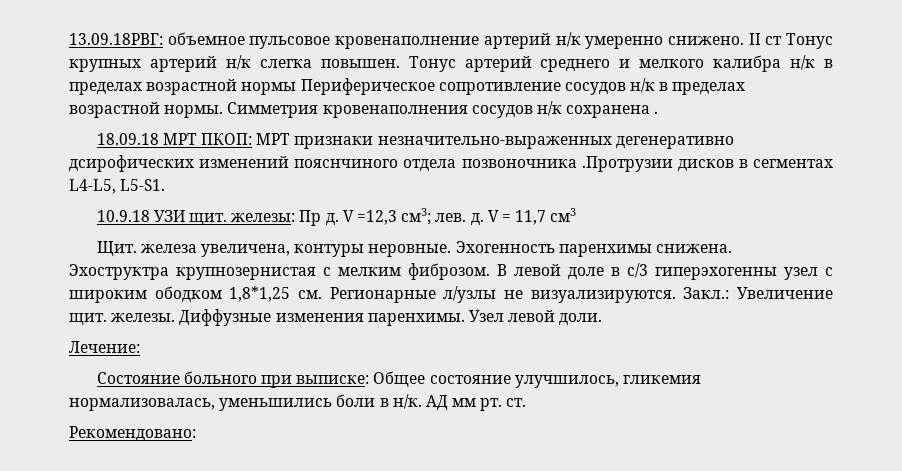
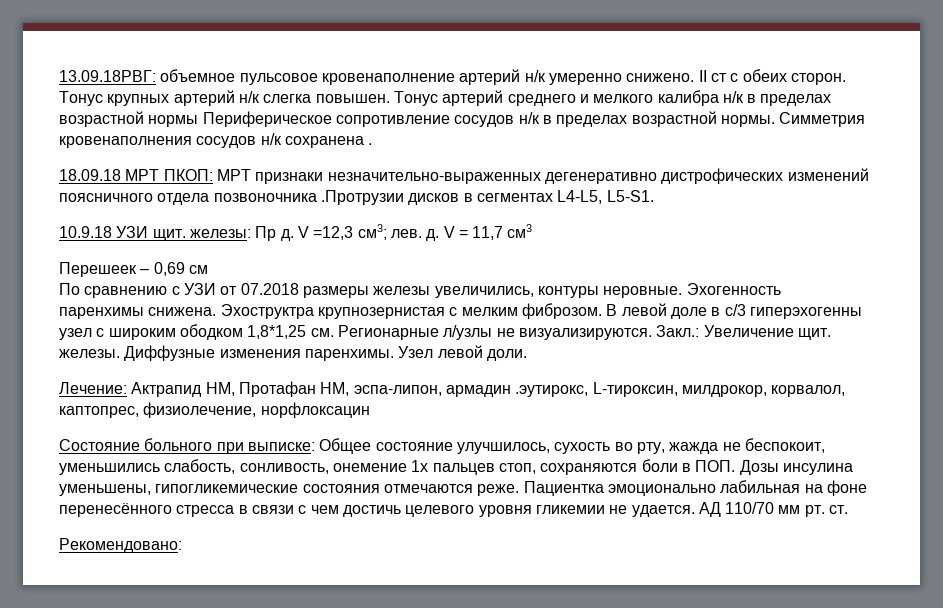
- II ст Тонус крупных артерий н/к слегка повышен.
+ II ст с обеих сторон. Тонус крупных артерий н/к слегка повышен.
- 18.09.18 МРТ ПКОП: МРТ признаки незначительно-выраженных дегенеративно дсирофических изменений пояснчиного отдела позвоночника .Протрузии дисков в сегментах L4-L5, L5-S1.
+ 18.09.18 МРТ ПКОП: МРТ признаки незначительно-выраженных дегенеративно дистрофических изменений поясничного отдела позвоночника .Протрузии дисков в сегментах L4-L5, L5-S1.
- Щит. железа увеличена, контуры неровные.
+ Перешеек – 0,69 см
+ По сравнению с УЗИ от 07.2018 размеры железы увеличились, контуры неровные.
- Лечение:
+ Лечение: Актрапид НМ, Протафан НМ, эспа-липон, армадин .эутирокс, L-тироксин, милдрокор, корвалол, каптопрес, физиолечение, норфлоксацин
- Состояние больного при выписке: Общее состояние улучшилось, гликемия нормализовалась, уменьшились боли в н/к. АД мм рт. ст.
+ Состояние больного при выписке: Общее состояние улучшилось, сухость во рту, жажда не беспокоит, уменьшились слабость, сонливость, онемение 1х пальцев стоп, сохраняются боли в ПОП. Дозы инсулина уменьшены, гипогликемические состояния отмечаются реже. Пациентка эмоционально лабильная на фоне перенесённого стресса в связи с чем достичь целевого уровня гликемии не удается. АД 110/70 мм рт. ст.

